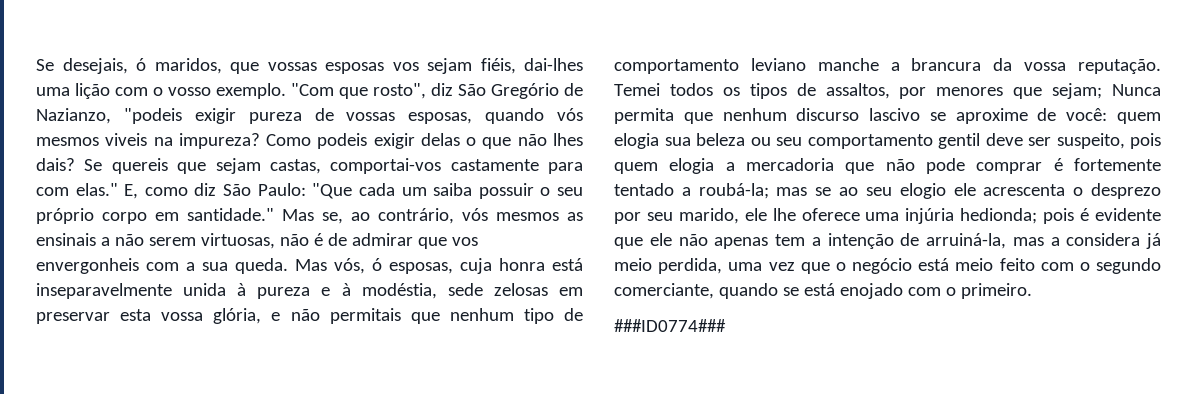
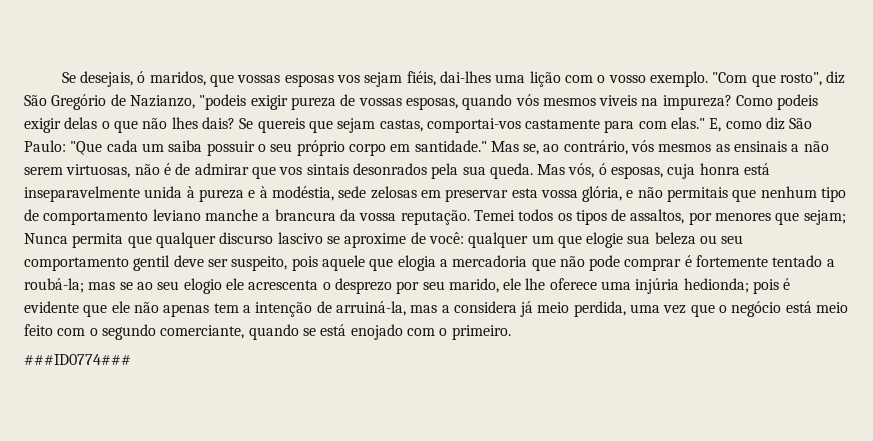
- Mas se, ao contrário, vós mesmos as ensinais a não serem virtuosas, não é de admirar que vos envergonheis com a sua queda.
+ Mas se, ao contrário, vós mesmos as ensinais a não serem virtuosas, não é de admirar que vos sintais desonrados pela sua queda.
- Nunca permita que nenhum discurso lascivo se aproxime de você:
+ Nunca permita que qualquer discurso lascivo se aproxime de você:
- quem elogia sua beleza ou seu comportamento gentil deve ser suspeito, pois quem elogia a mercadoria que não pode comprar é fortemente tentado a roubá-la;
+ qualquer um que elogie sua beleza ou seu comportamento gentil deve ser suspeito, pois aquele que elogia a mercadoria que não pode comprar é fortemente tentado a roubá-la;

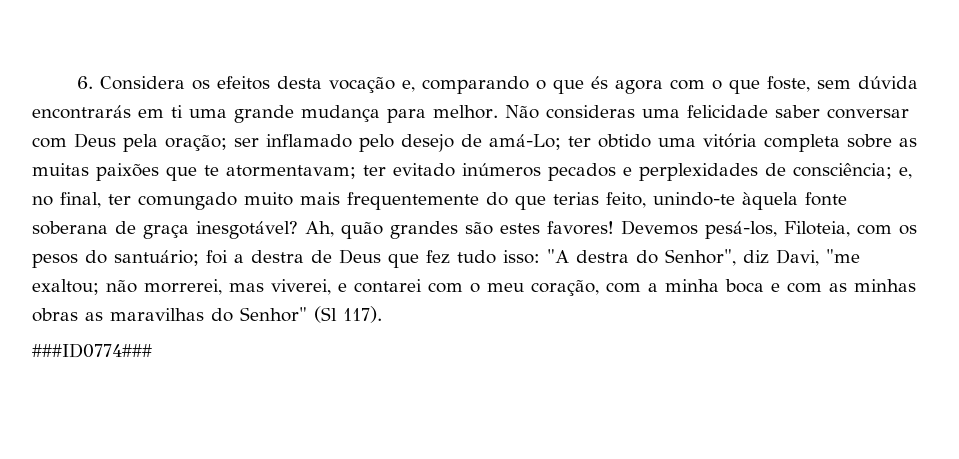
- Se desejais, ó maridos, que vossas esposas vos sejam fiéis, dai-lhes uma lição com o vosso exemplo. "Com que rosto", diz São Gregório de Nazianzo, "podeis exigir pureza de vossas esposas, quando vós mesmos viveis na impureza? Como podeis exigir delas o que não lhes dais? Se quereis que sejam castas, comportai-vos castamente para com elas." E, como diz São Paulo: "Que cada um saiba possuir o seu próprio corpo em santidade." Mas se, ao contrário, vós mesmos as ensinais a não serem virtuosas, não é de admirar que vos sintais desonrados pela sua queda. Mas vós, ó esposas, cuja honra está inseparavelmente unida à pureza e à modéstia, sede zelosas em preservar esta vossa glória, e não permitais que nenhum tipo de comportamento leviano manche a brancura da vossa reputação. Temei todos os tipos de assaltos, por menores que sejam; Nunca permita que qualquer discurso lascivo se aproxime de você: qualquer um que elogie sua beleza ou seu comportamento gentil deve ser suspeito, pois aquele que elogia a mercadoria que não pode comprar é fortemente tentado a roubá-la; mas se ao seu elogio ele acrescenta o desprezo por seu marido, ele lhe oferece uma injúria hedionda; pois é evidente que ele não apenas tem a intenção de arruiná-la, mas a considera já meio perdida, uma vez que o negócio está meio feito com o segundo comerciante, quando se está enojado com o primeiro.
+ 6. Considera os efeitos desta vocação e, comparando o que és agora com o que foste, sem dúvida encontrarás em ti uma grande mudança para melhor. Não consideras uma felicidade saber conversar com Deus pela oração; ser inflamado pelo desejo de amá-Lo; ter obtido uma vitória completa sobre as muitas paixões que te atormentavam; ter evitado inúmeros pecados e perplexidades de consciência; e, no final, ter comungado muito mais frequentemente do que terias feito, unindo-te àquela fonte soberana de graça inesgotável? Ah, quão grandes são estes favores! Devemos pesá-los, Filoteia, com os pesos do santuário; foi a destra de Deus que fez tudo isso: "A destra do Senhor", diz Davi, "me exaltou; não morrerei, mas viverei, e contarei com o meu coração, com a minha boca e com as minhas obras as maravilhas do Senhor" (Sl 117).

